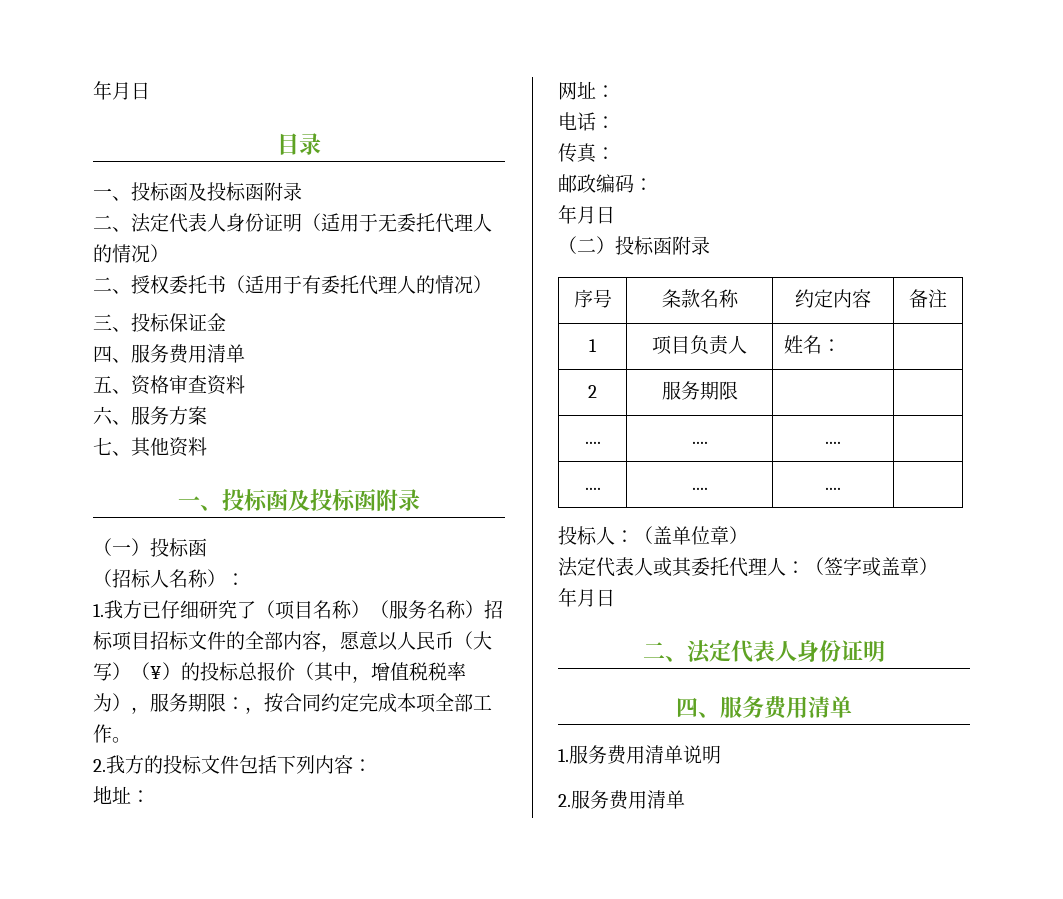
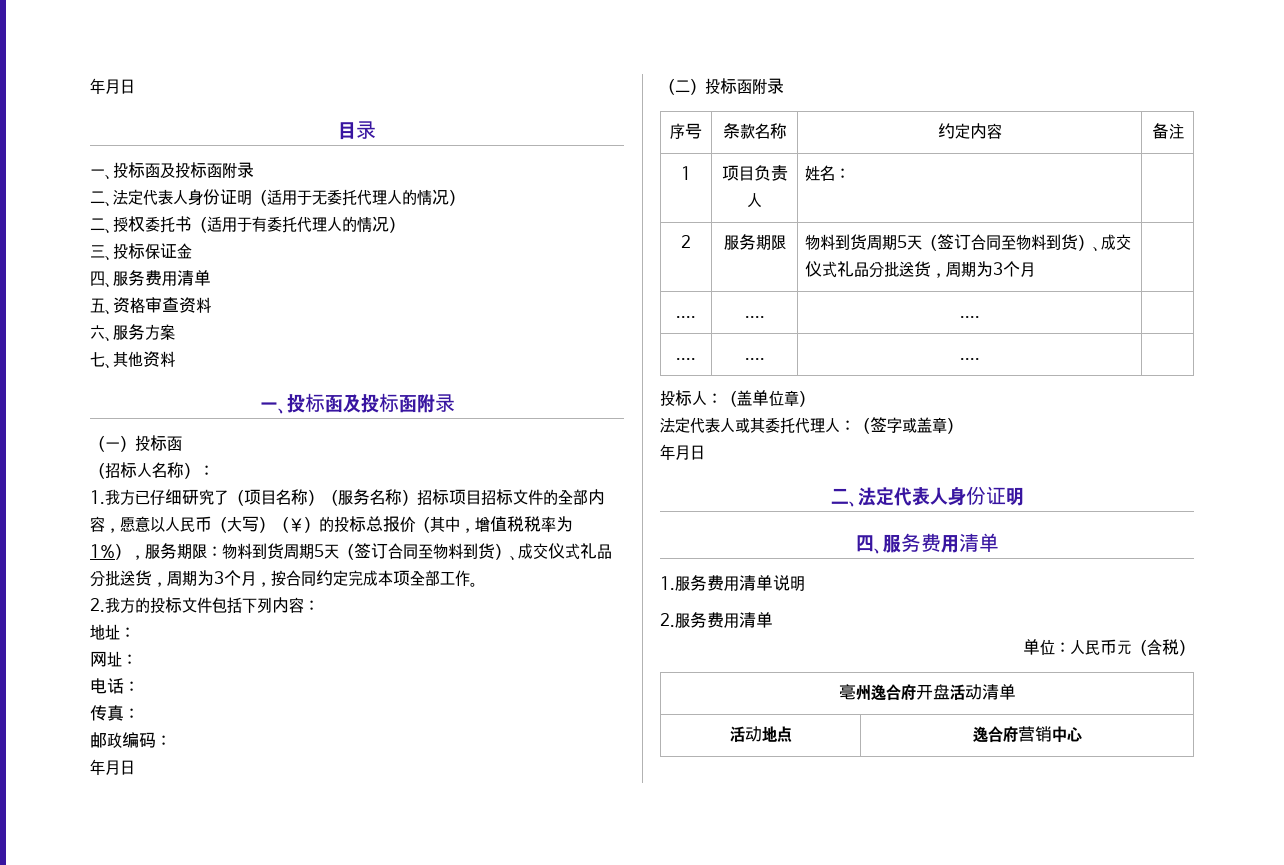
- 1.我方已仔细研究了（项目名称）（服务名称）招标项目招标文件的全部内容，愿意以人民币（大写）（¥）的投标总报价（其中，增值税税率为），服务期限：，按合同约定完成本项全部工作。
+ 1.我方已仔细研究了（项目名称）（服务名称）招标项目招标文件的全部内容，愿意以人民币（大写）（¥）的投标总报价（其中，增值税税率为1%），服务期限：物料到货周期5天（签订合同至物料到货）、成交仪式礼品分批送货，周期为3个月，按合同约定完成本项全部工作。
- 2 | 服务期限 | |
+ 2 | 服务期限 | 物料到货周期5天（签订合同至物料到货）、成交仪式礼品分批送货，周期为3个月 |
+ 单位：人民币元（含税）
+ 亳州逸合府开盘活动清单
+ 活动地点 | 逸合府营销中心

